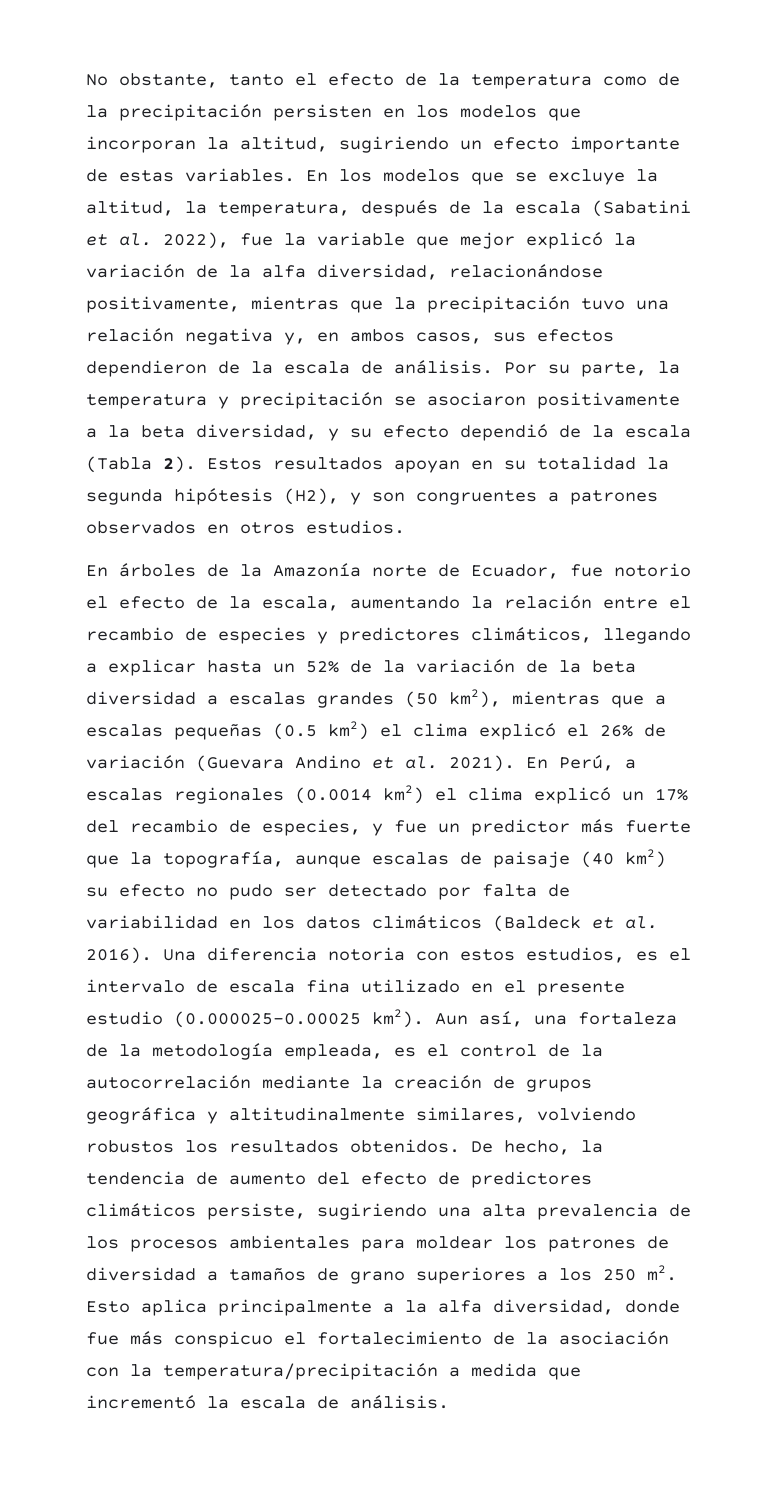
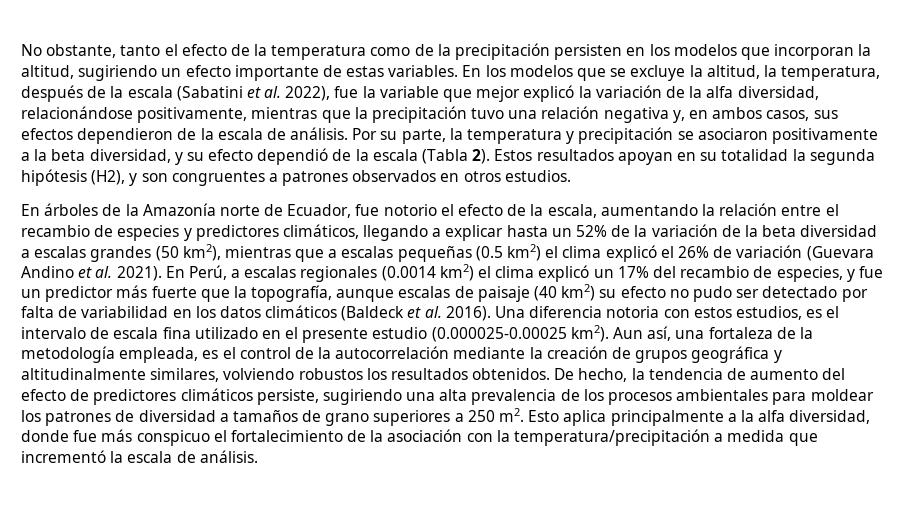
- De hecho, la tendencia de aumento del efecto de predictores climáticos persiste, sugiriendo una alta prevalencia de los procesos ambientales para moldear los patrones de diversidad a tamaños de grano superiores a los 250 m2.
+ De hecho, la tendencia de aumento del efecto de predictores climáticos persiste, sugiriendo una alta prevalencia de los procesos ambientales para moldear los patrones de diversidad a tamaños de grano superiores a 250 m2.

